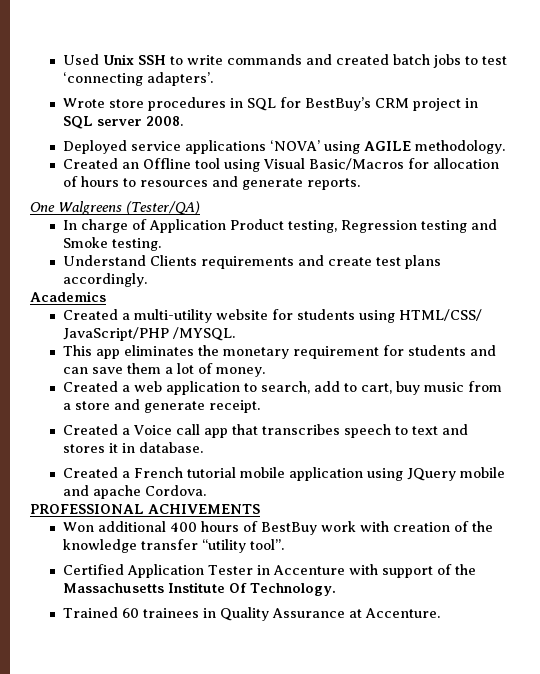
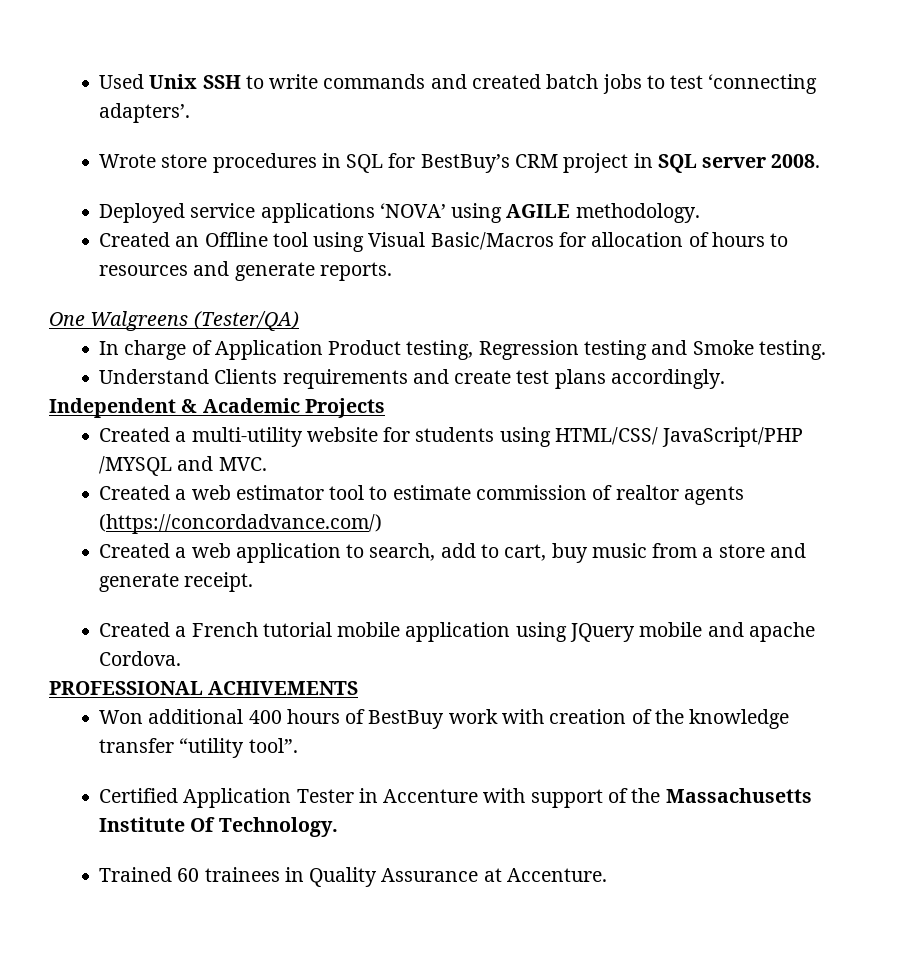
- Academics
+ Independent & Academic Projects
- Created a multi-utility website for students using HTML/CSS/ JavaScript/PHP /MYSQL.
- This app eliminates the monetary requirement for students and can save them a lot of money.
+ Created a multi-utility website for students using HTML/CSS/ JavaScript/PHP /MYSQL and MVC.
+ Created a web estimator tool to estimate commission of realtor agents (https://concordadvance.com/)
- Created a Voice call app that transcribes speech to text and stores it in database.

